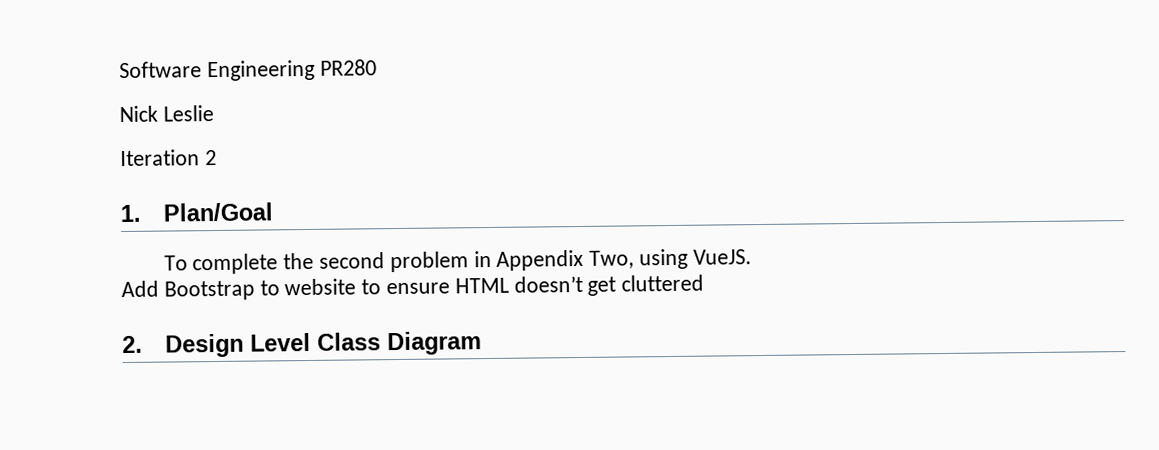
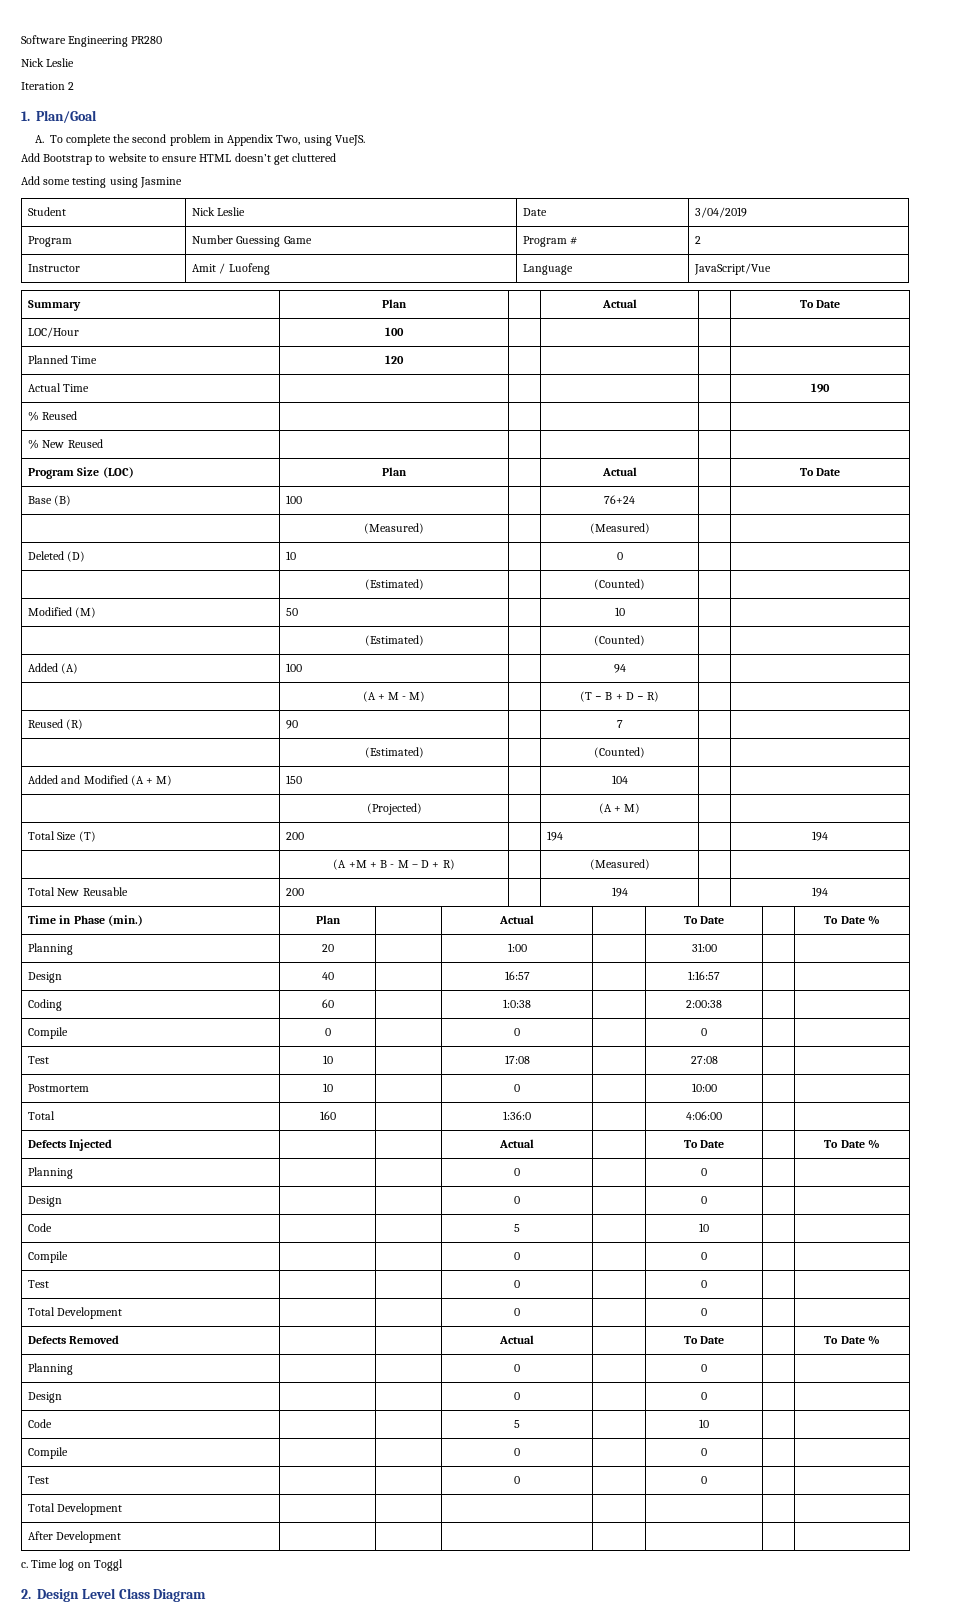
- To complete the second problem in Appendix Two, using VueJS.
+ A. To complete the second problem in Appendix Two, using VueJS.
+ Add some testing using Jasmine
+ Student | Nick Leslie | Date | 3/04/2019
+ Program | Number Guessing Game | Program # | 2
+ Instructor | Amit / Luofeng | Language | JavaScript/Vue
+ Summary | Plan | | Actual | | To Date
+ LOC/Hour | 100 | | | |
+ Planned Time | 120 | | | |
+ Actual Time | | | | | 190
+ % Reused | | | | |
+ % New Reused | | | | |
+ Program Size (LOC) | Plan | | Actual | | To Date
+ Base (B) | 100 | | 76+24 | |
+ | (Measured) | | (Measured) | |
+ Deleted (D) | 10 | | 0 | |
+ | (Estimated) | | (Counted) | |
+ Modified (M) | 50 | | 10 | |
+ | (Estimated) | | (Counted) | |
+ Added (A) | 100 | | 94 | |
+ | (A + M - M) | | (T − B + D − R) | |
+ Reused (R) | 90 | | 7 | |
+ | (Estimated) | | (Counted) | |
+ Added and Modified (A + M) | 150 | | 104 | |
+ | (Projected) | | (A + M) | |
+ Total Size (T) | 200 | | 194 | | 194
+ | (A +M + B - M – D + R) | | (Measured) | |
+ Total New Reusable | 200 | | 194 | | 194
+ Time in Phase (min.) | Plan | | Actual | | To Date | | To Date %
+ Planning | 20 | | 1:00 | | 31:00 | |
+ Design | 40 | | 16:57 | | 1:16:57 | |
+ Coding | 60 | | 1:0:38 | | 2:00:38 | |
+ Compile | 0 | | 0 | | 0 | |
+ Test | 10 | | 17:08 | | 27:08 | |
+ Postmortem | 10 | | 0 | | 10:00 | |
+ Total | 160 | | 1:36:0 | | 4:06:00 | |
+ Defects Injected | | | Actual | | To Date | | To Date %
+ Planning | | | 0 | | 0 | |
+ Design | | | 0 | | 0 | |
+ Code | | | 5 | | 10 | |
+ Compile | | | 0 | | 0 | |
+ Test | | | 0 | | 0 | |
+ Total Development | | | 0 | | 0 | |
+ Defects Removed | | | Actual | | To Date | | To Date %
+ Planning | | | 0 | | 0 | |
+ Design | | | 0 | | 0 | |
+ Code | | | 5 | | 10 | |
+ Compile | | | 0 | | 0 | |
+ Test | | | 0 | | 0 | |
+ Total Development | | | | | | |
+ After Development | | | | | | |
+ c. Time log on Toggl

